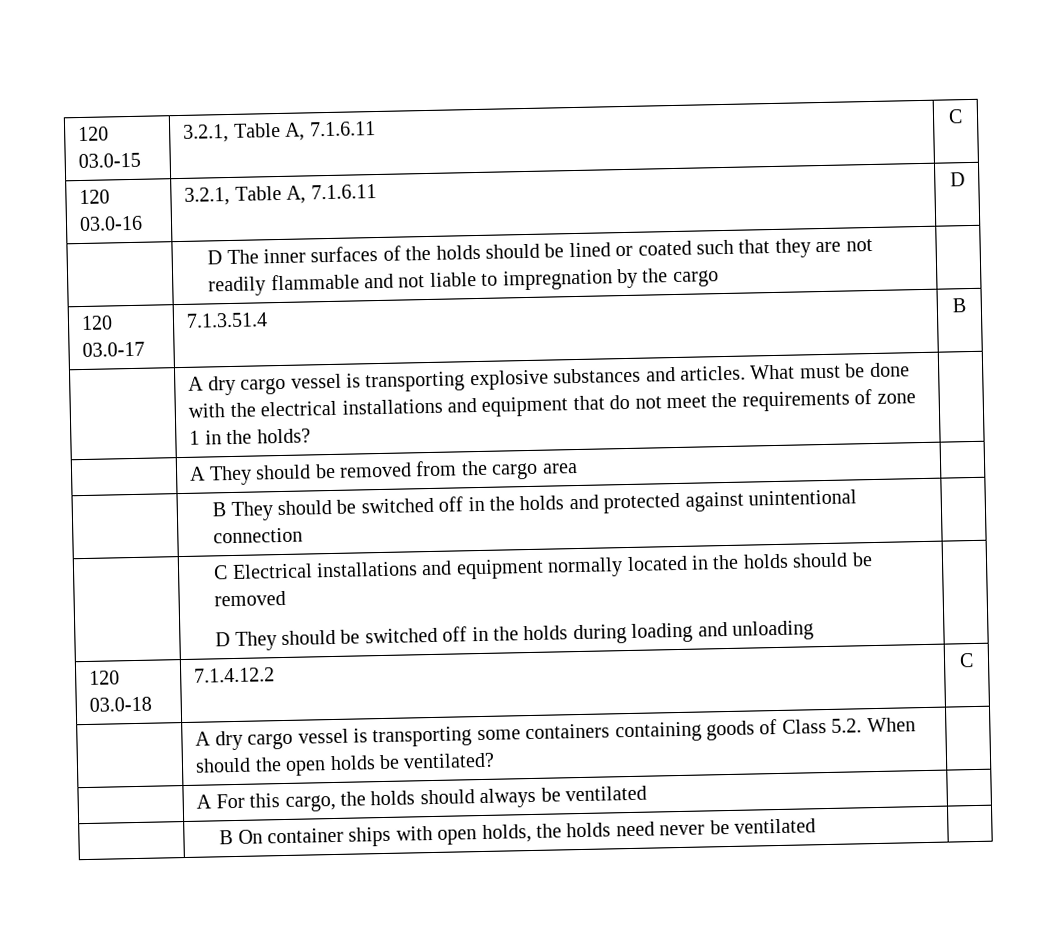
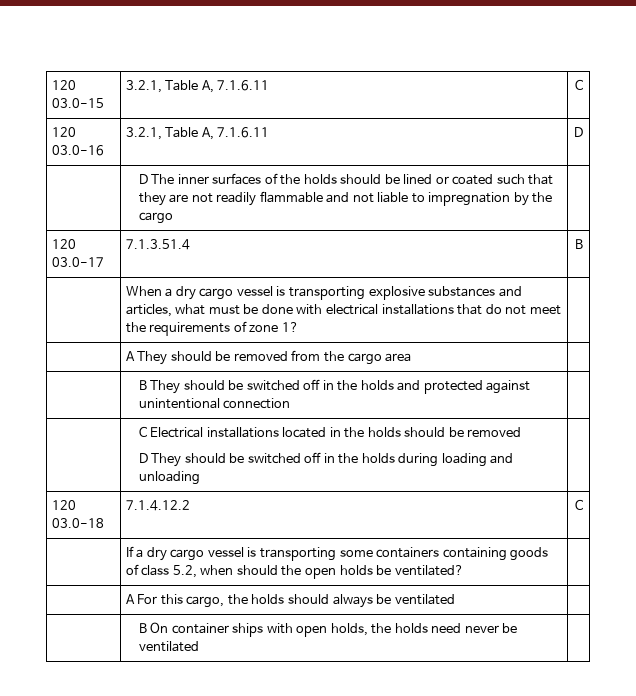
- | A dry cargo vessel is transporting explosive substances and articles. What must be done with the electrical installations and equipment that do not meet the requirements of zone 1 in the holds? |
+ | When a dry cargo vessel is transporting explosive substances and articles, what must be done with electrical installations that do not meet the requirements of zone 1? |
- | C Electrical installations and equipment normally located in the holds should be removed
+ | C Electrical installations located in the holds should be removed
- | A dry cargo vessel is transporting some containers containing goods of Class 5.2. When should the open holds be ventilated? |
+ | If a dry cargo vessel is transporting some containers containing goods of class 5.2, when should the open holds be ventilated? |

